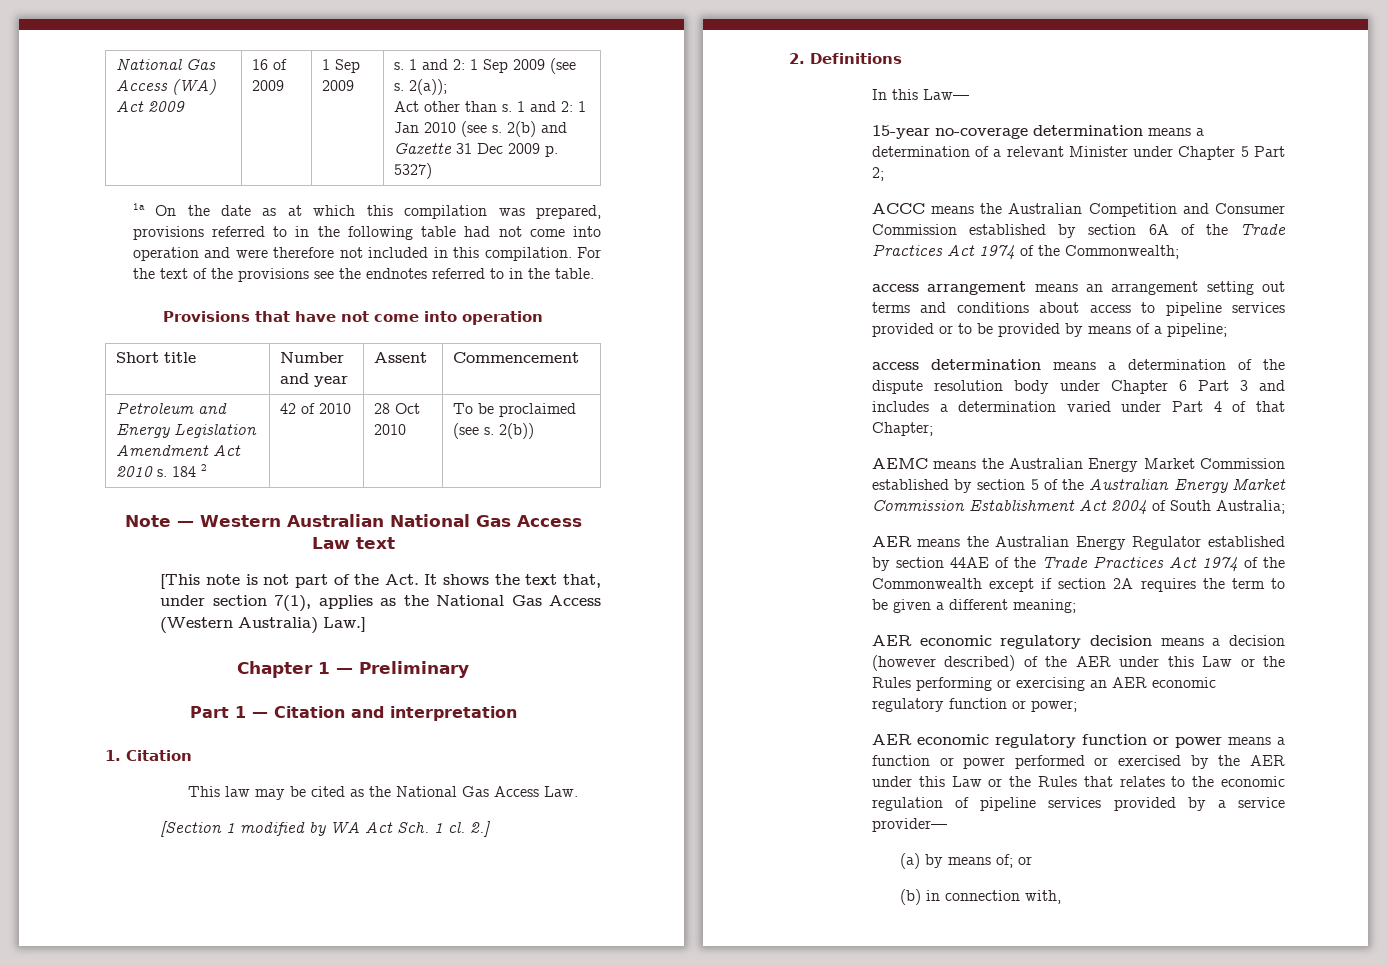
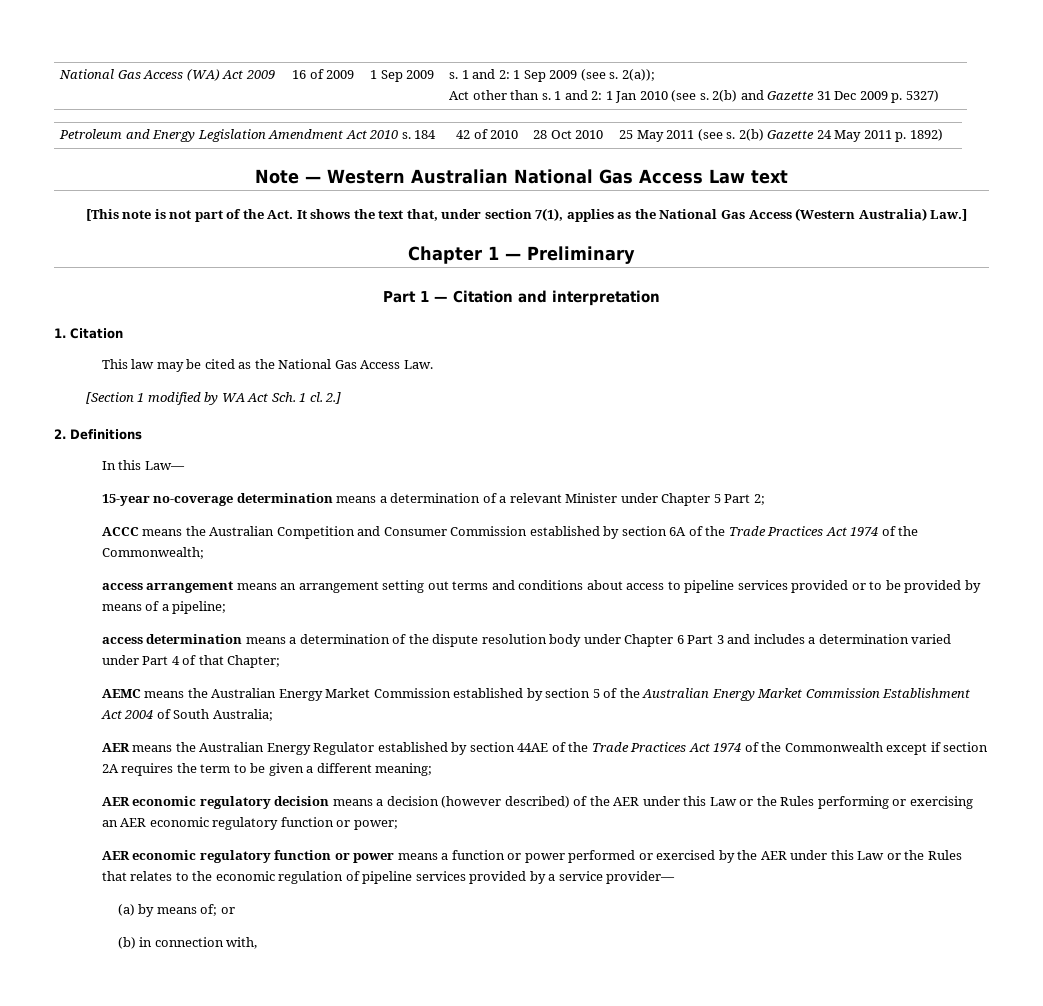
- 1a On the date as at which this compilation was prepared, provisions referred to in the following table had not come into operation and were therefore not included in this compilation. For the text of the provisions see the endnotes referred to in the table.
- Provisions that have not come into operation
- Short title | Number and year | Assent | Commencement
- Petroleum and Energy Legislation Amendment Act 2010 s. 184 2 | 42 of 2010 | 28 Oct 2010 | To be proclaimed (see s. 2(b))
+ Petroleum and Energy Legislation Amendment Act 2010 s. 184 | 42 of 2010 | 28 Oct 2010 | 25 May 2011 (see s. 2(b) Gazette 24 May 2011 p. 1892)

